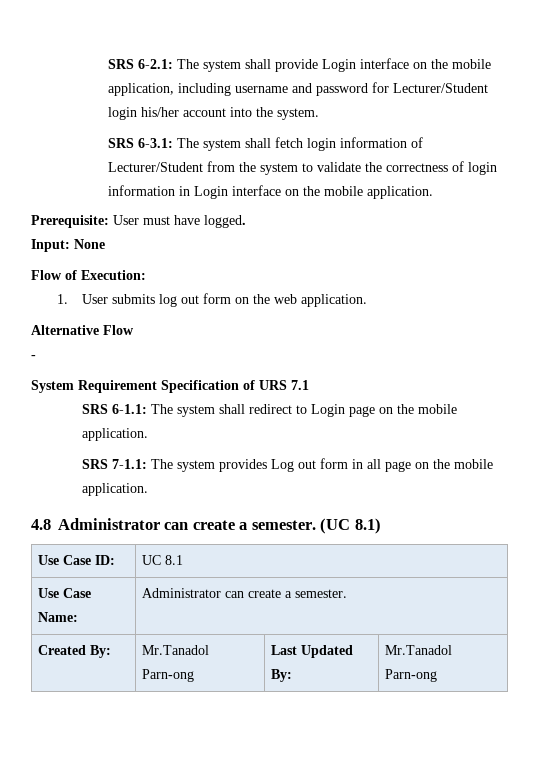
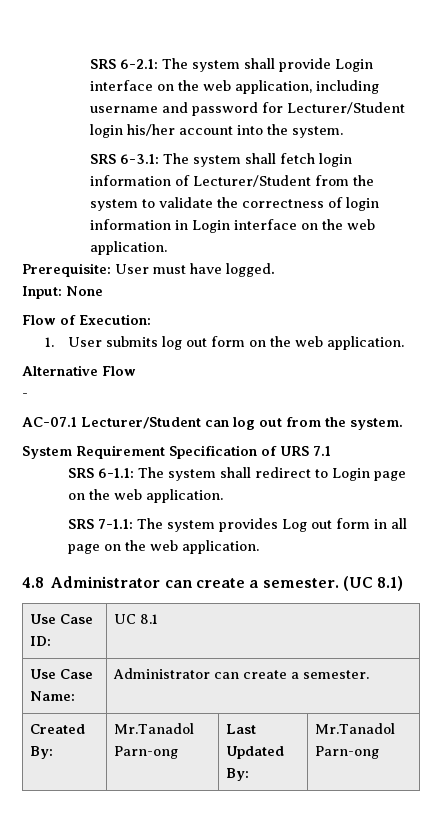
- SRS 6-2.1: The system shall provide Login interface on the mobile application, including username and password for Lecturer/Student login his/her account into the system.
+ SRS 6-2.1: The system shall provide Login interface on the web application, including username and password for Lecturer/Student login his/her account into the system.
- SRS 6-3.1: The system shall fetch login information of Lecturer/Student from the system to validate the correctness of login information in Login interface on the mobile application.
+ SRS 6-3.1: The system shall fetch login information of Lecturer/Student from the system to validate the correctness of login information in Login interface on the web application.
+ AC-07.1 Lecturer/Student can log out from the system.
- SRS 6-1.1: The system shall redirect to Login page on the mobile application.
+ SRS 6-1.1: The system shall redirect to Login page on the web application.
- SRS 7-1.1: The system provides Log out form in all page on the mobile application.
+ SRS 7-1.1: The system provides Log out form in all page on the web application.

